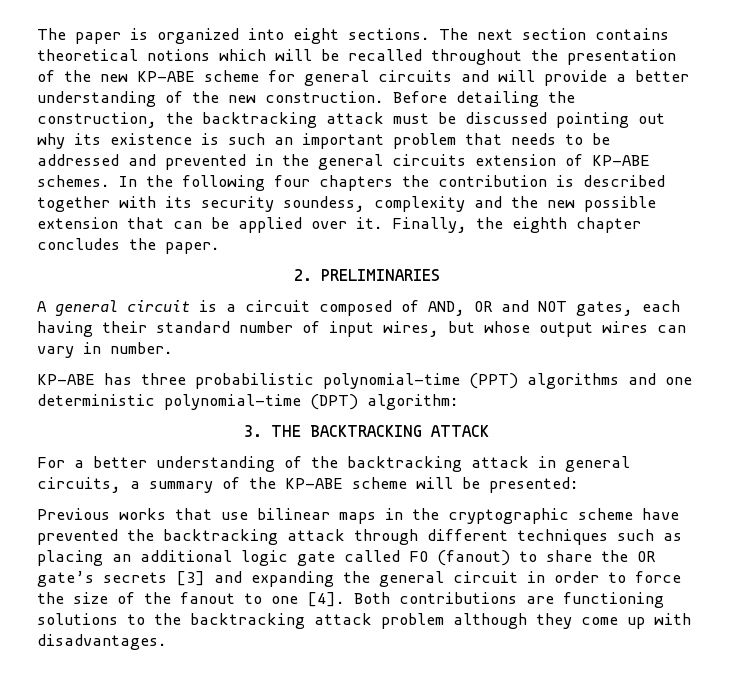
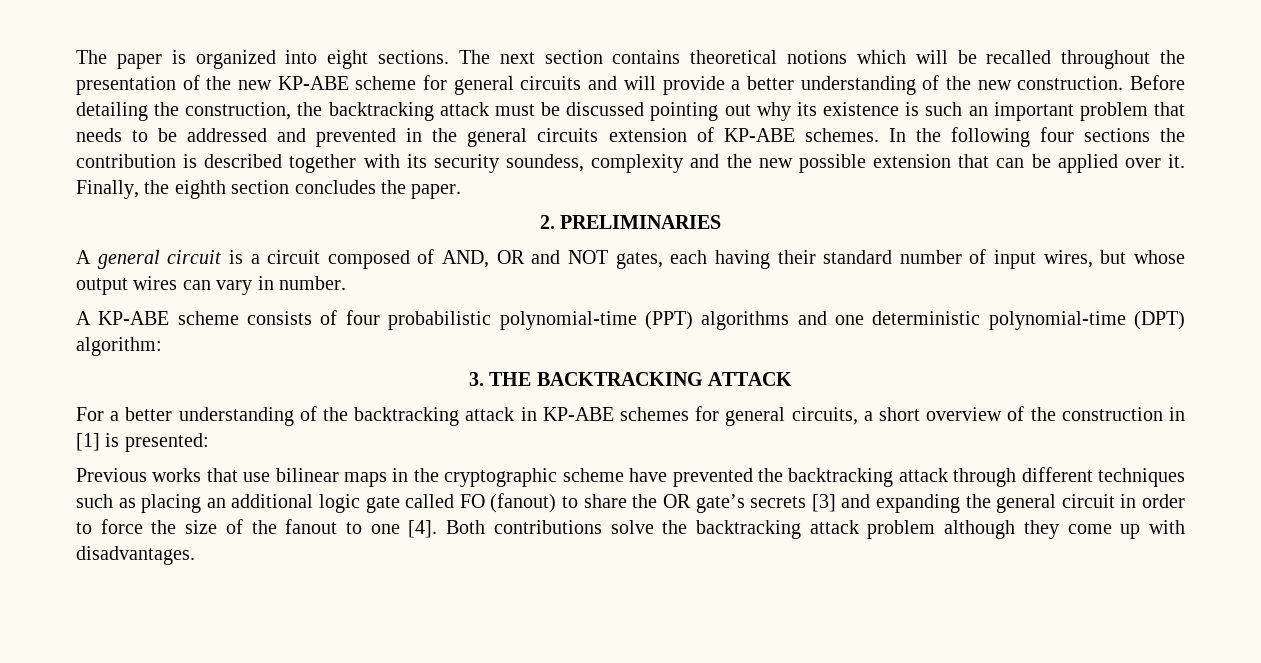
- In the following four chapters the contribution is described together with its security soundess, complexity and the new possible extension that can be applied over it.
+ In the following four sections the contribution is described together with its security soundess, complexity and the new possible extension that can be applied over it.
- Finally, the eighth chapter concludes the paper.
+ Finally, the eighth section concludes the paper.
- KP-ABE has three probabilistic polynomial-time (PPT) algorithms and one deterministic polynomial-time (DPT) algorithm:
+ A KP-ABE scheme consists of four probabilistic polynomial-time (PPT) algorithms and one deterministic polynomial-time (DPT) algorithm:
- For a better understanding of the backtracking attack in general circuits, a summary of the KP-ABE scheme will be presented:
+ For a better understanding of the backtracking attack in KP-ABE schemes for general circuits, a short overview of the construction in [1] is presented:
- Both contributions are functioning solutions to the backtracking attack problem although they come up with disadvantages.
+ Both contributions solve the backtracking attack problem although they come up with disadvantages.

